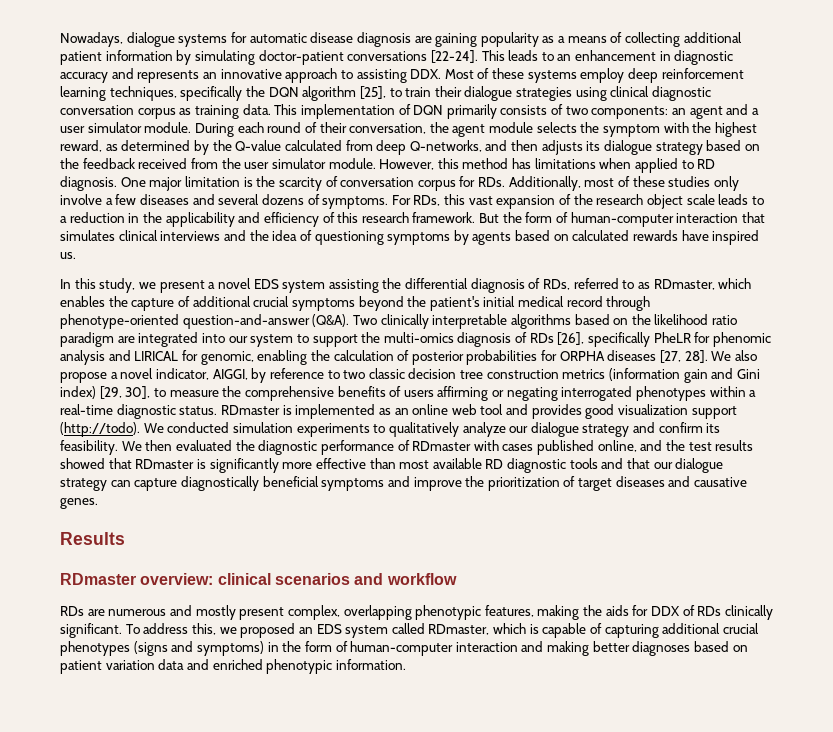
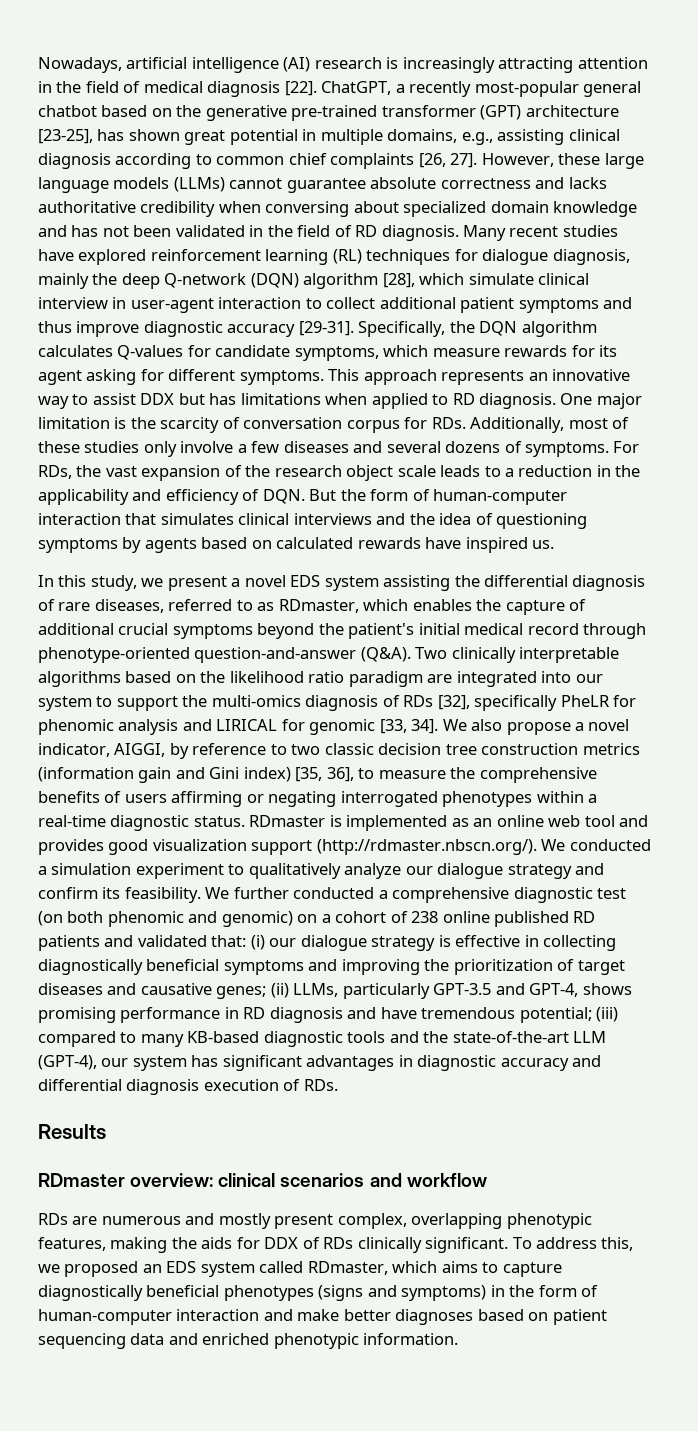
- Nowadays, dialogue systems for automatic disease diagnosis are gaining popularity as a means of collecting additional patient information by simulating doctor-patient conversations [22-24]. This leads to an enhancement in diagnostic accuracy and represents an innovative approach to assisting DDX. Most of these systems employ deep reinforcement learning techniques, specifically the DQN algorithm [25], to train their dialogue strategies using clinical diagnostic conversation corpus as training data. This implementation of DQN primarily consists of two components: an agent and a user simulator module. During each round of their conversation, the agent module selects the symptom with the highest reward, as determined by the Q-value calculated from deep Q-networks, and then adjusts its dialogue strategy based on the feedback received from the user simulator module. However, this method has limitations when applied to RD diagnosis.
+ Nowadays, artificial intelligence (AI) research is increasingly attracting attention in the field of medical diagnosis [22]. ChatGPT, a recently most-popular general chatbot based on the generative pre-trained transformer (GPT) architecture [23-25], has shown great potential in multiple domains, e.g., assisting clinical diagnosis according to common chief complaints [26, 27]. However, these large language models (LLMs) cannot guarantee absolute correctness and lacks authoritative credibility when conversing about specialized domain knowledge and has not been validated in the field of RD diagnosis. Many recent studies have explored reinforcement learning (RL) techniques for dialogue diagnosis, mainly the deep Q-network (DQN) algorithm [28], which simulate clinical interview in user-agent interaction to collect additional patient symptoms and thus improve diagnostic accuracy [29-31]. Specifically, the DQN algorithm calculates Q-values for candidate symptoms, which measure rewards for its agent asking for different symptoms. This approach represents an innovative way to assist DDX but has limitations when applied to RD diagnosis.
- For RDs, this vast expansion of the research object scale leads to a reduction in the applicability and efficiency of this research framework. But the form of human-computer interaction that simulates clinical interviews and the idea of questioning symptoms by agents based on calculated rewards have inspired us.
+ For RDs, the vast expansion of the research object scale leads to a reduction in the applicability and efficiency of DQN. But the form of human-computer interaction that simulates clinical interviews and the idea of questioning symptoms by agents based on calculated rewards have inspired us.
- In this study, we present a novel EDS system assisting the differential diagnosis of RDs, referred to as RDmaster, which enables the capture of additional crucial symptoms beyond the patient's initial medical record through phenotype-oriented question-and-answer (Q&A).
+ In this study, we present a novel EDS system assisting the differential diagnosis of rare diseases, referred to as RDmaster, which enables the capture of additional crucial symptoms beyond the patient's initial medical record through phenotype-oriented question-and-answer (Q&A).
- Two clinically interpretable algorithms based on the likelihood ratio paradigm are integrated into our system to support the multi-omics diagnosis of RDs [26], specifically PheLR for phenomic analysis and LIRICAL for genomic, enabling the calculation of posterior probabilities for ORPHA diseases [27, 28].
+ Two clinically interpretable algorithms based on the likelihood ratio paradigm are integrated into our system to support the multi-omics diagnosis of RDs [32], specifically PheLR for phenomic analysis and LIRICAL for genomic [33, 34].
- We also propose a novel indicator, AIGGI, by reference to two classic decision tree construction metrics (information gain and Gini index) [29, 30], to measure the comprehensive benefits of users affirming or negating interrogated phenotypes within a real-time diagnostic status.
+ We also propose a novel indicator, AIGGI, by reference to two classic decision tree construction metrics (information gain and Gini index) [35, 36], to measure the comprehensive benefits of users affirming or negating interrogated phenotypes within a real-time diagnostic status.
- RDmaster is implemented as an online web tool and provides good visualization support (http://todo). We conducted simulation experiments to qualitatively analyze our dialogue strategy and confirm its feasibility.
+ RDmaster is implemented as an online web tool and provides good visualization support (http://rdmaster.nbscn.org/). We conducted a simulation experiment to qualitatively analyze our dialogue strategy and confirm its feasibility.
- We then evaluated the diagnostic performance of RDmaster with cases published online, and the test results showed that RDmaster is significantly more effective than most available RD diagnostic tools and that our dialogue strategy can capture diagnostically beneficial symptoms and improve the prioritization of target diseases and causative genes.
+ We further conducted a comprehensive diagnostic test (on both phenomic and genomic) on a cohort of 238 online published RD patients and validated that: (i) our dialogue strategy is effective in collecting diagnostically beneficial symptoms and improving the prioritization of target diseases and causative genes; (ii) LLMs, particularly GPT-3.5 and GPT-4, shows promising performance in RD diagnosis and have tremendous potential; (iii) compared to many KB-based diagnostic tools and the state-of-the-art LLM (GPT-4), our system has significant advantages in diagnostic accuracy and differential diagnosis execution of RDs.
- To address this, we proposed an EDS system called RDmaster, which is capable of capturing additional crucial phenotypes (signs and symptoms) in the form of human-computer interaction and making better diagnoses based on patient variation data and enriched phenotypic information.
+ To address this, we proposed an EDS system called RDmaster, which aims to capture diagnostically beneficial phenotypes (signs and symptoms) in the form of human-computer interaction and make better diagnoses based on patient sequencing data and enriched phenotypic information.

